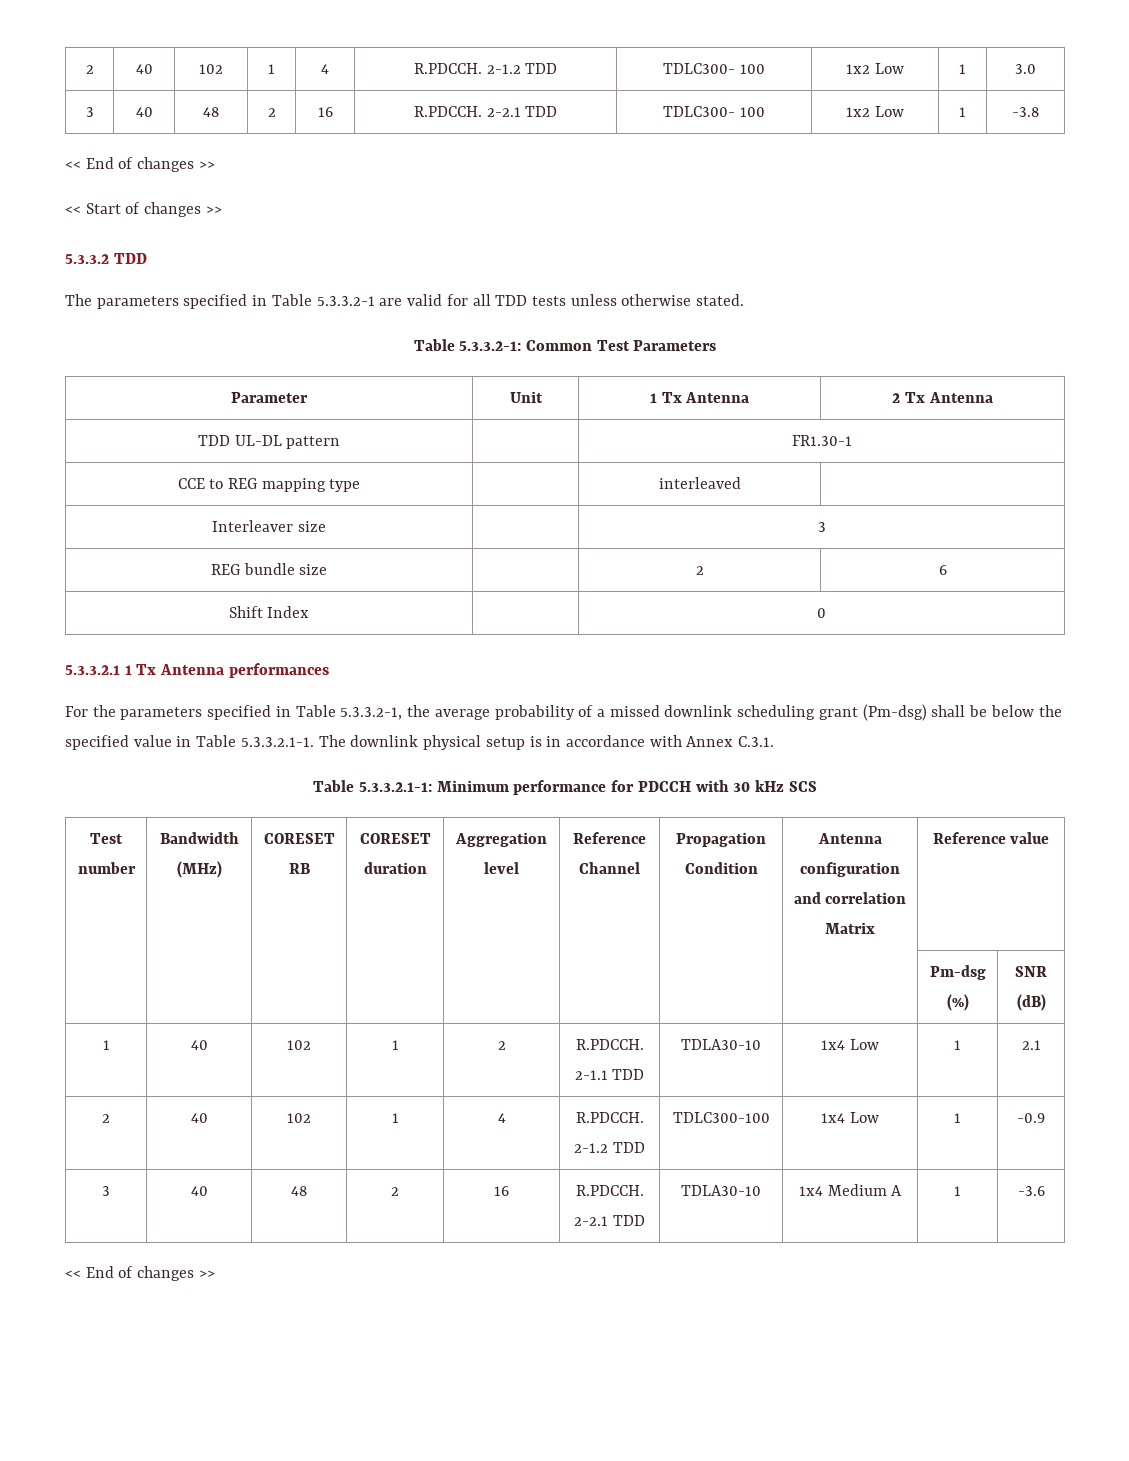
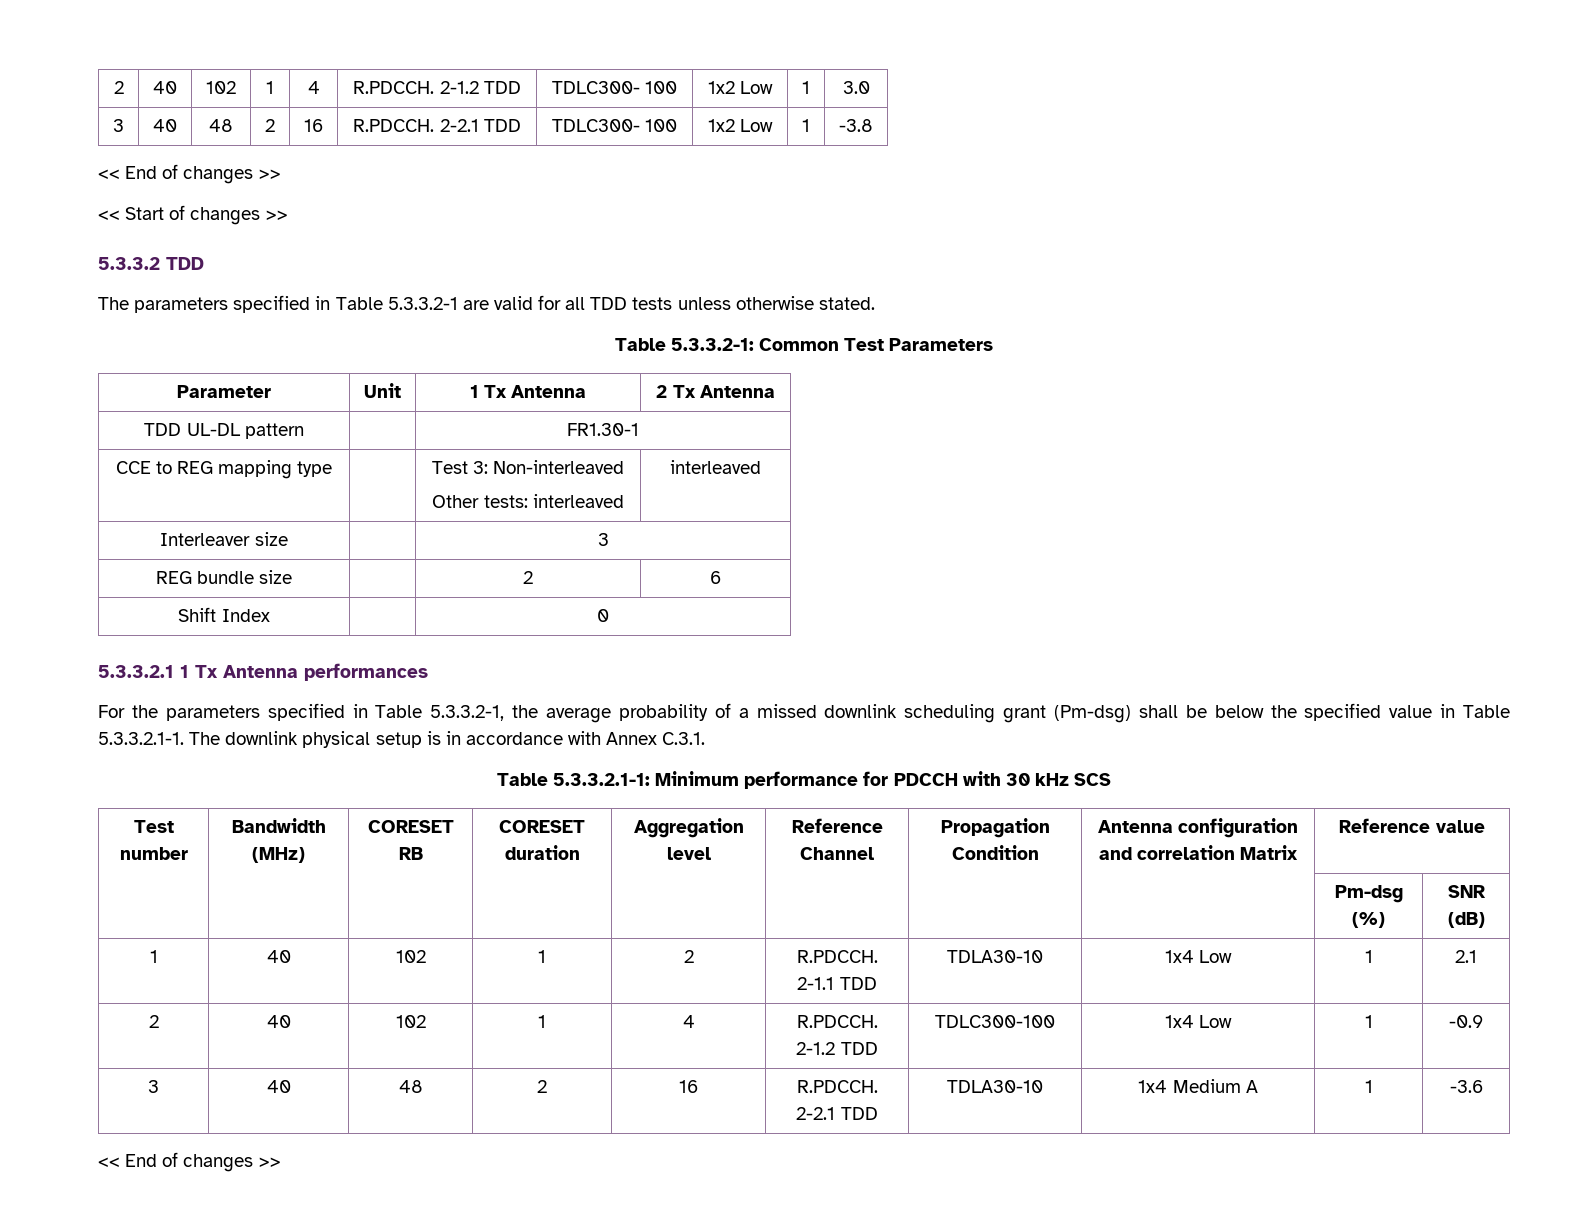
- CCE to REG mapping type | | interleaved |
+ CCE to REG mapping type | | Test 3: Non-interleaved
+ Other tests: interleaved | interleaved

